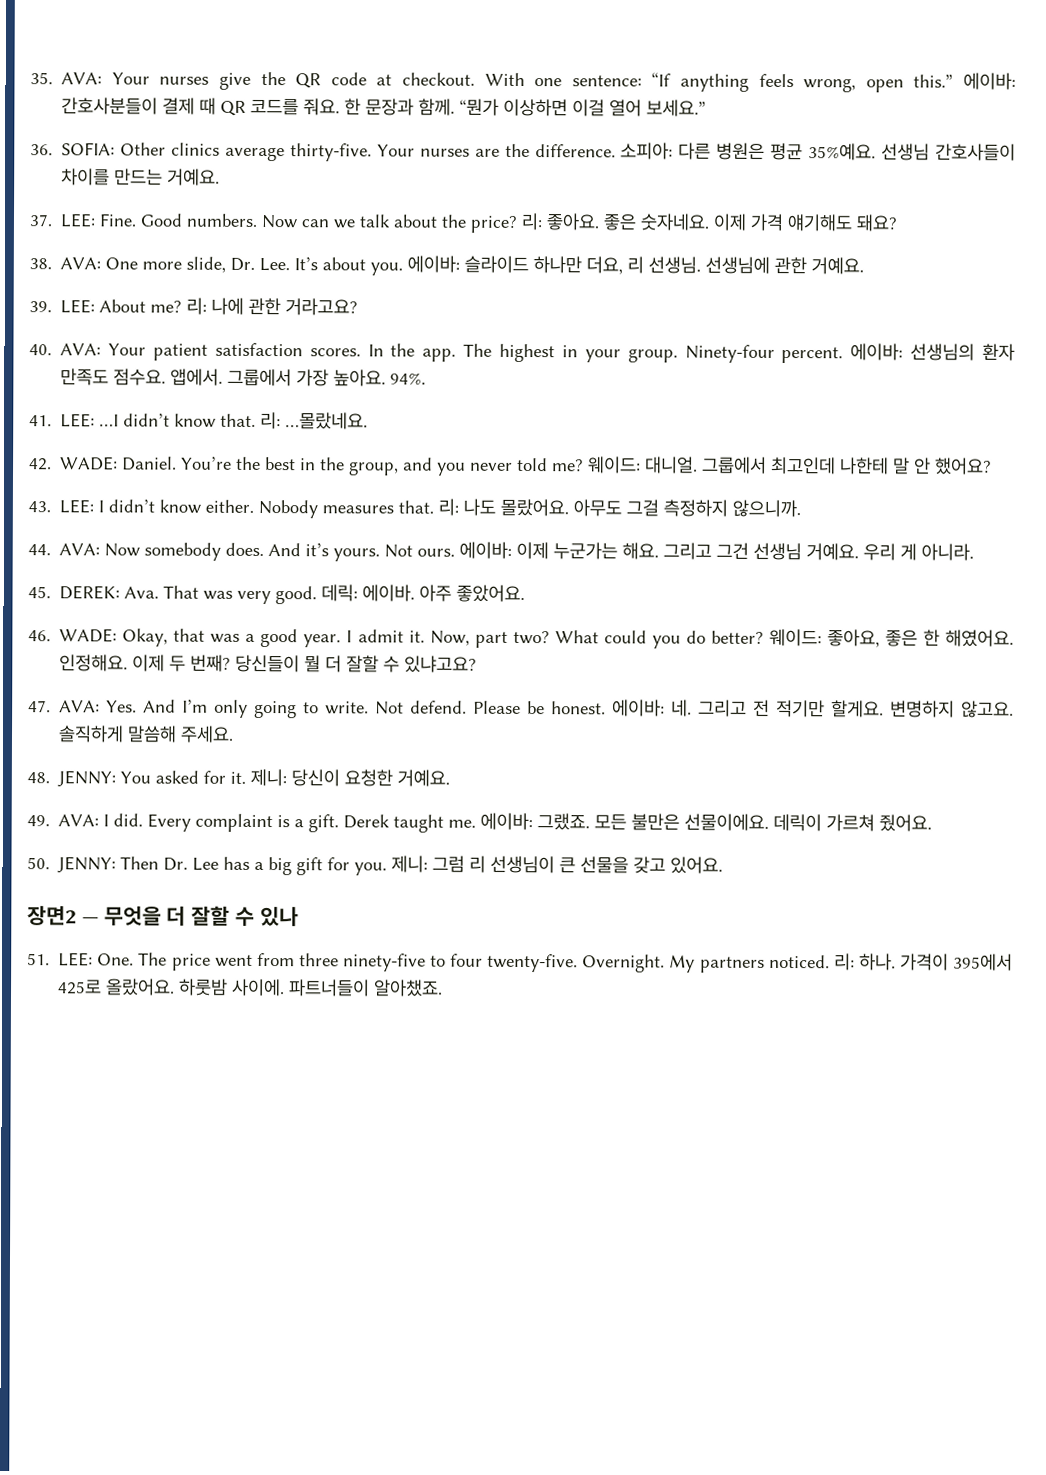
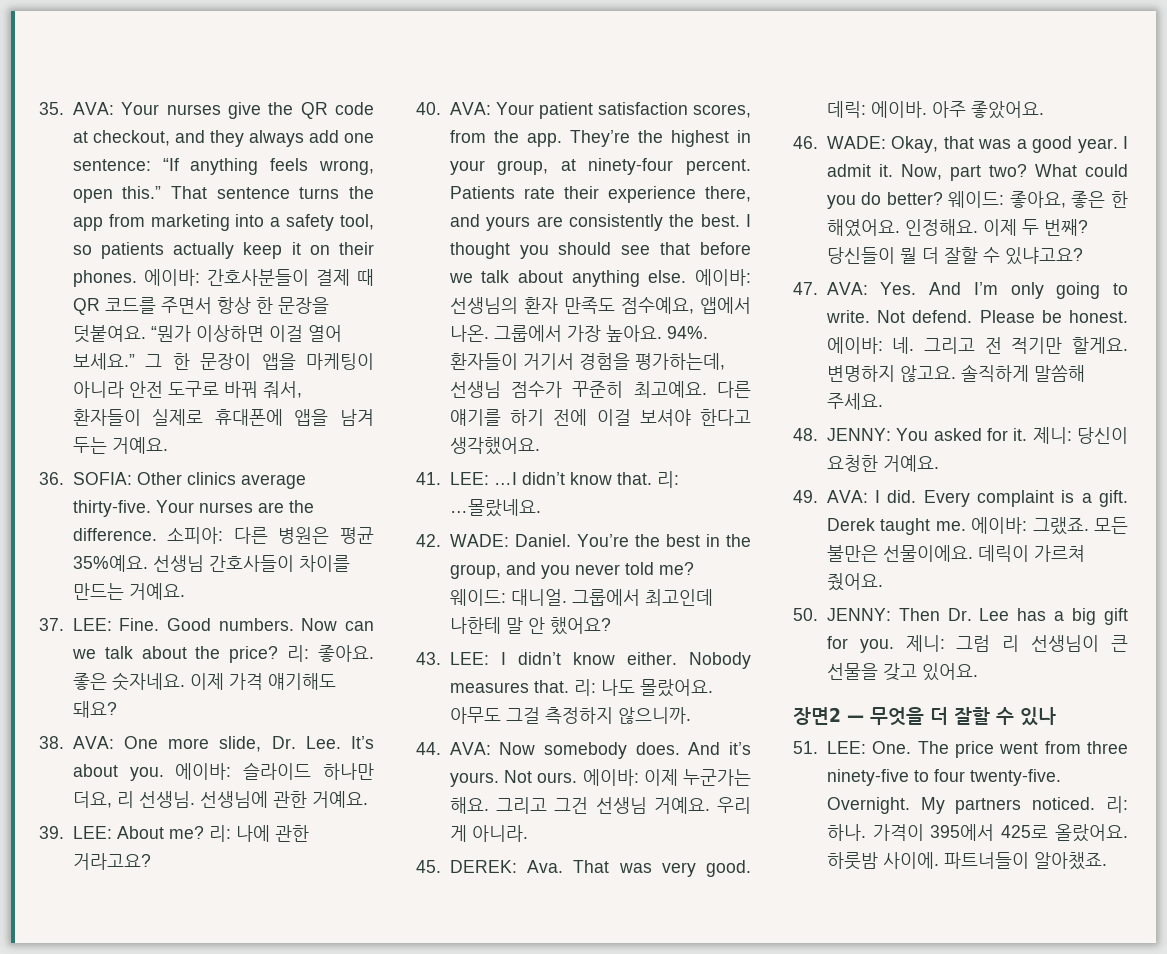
- 35. AVA: Your nurses give the QR code at checkout. With one sentence: “If anything feels wrong, open this.”
+ 35. AVA: Your nurses give the QR code at checkout, and they always add one sentence: “If anything feels wrong, open this.”
+ That sentence turns the app from marketing into a safety tool, so patients actually keep it on their phones.
- 에이바: 간호사분들이 결제 때 QR 코드를 줘요. 한 문장과 함께.
+ 에이바: 간호사분들이 결제 때 QR 코드를 주면서 항상 한 문장을 덧붙여요.
+ 그 한 문장이 앱을 마케팅이 아니라 안전 도구로 바꿔 줘서, 환자들이 실제로 휴대폰에 앱을 남겨 두는 거예요.
- 40. AVA: Your patient satisfaction scores. In the app. The highest in your group. Ninety-four percent.
+ 40. AVA: Your patient satisfaction scores, from the app. They’re the highest in your group, at ninety-four percent. Patients rate their experience there, and yours are consistently the best. I thought you should see that before we talk about anything else.
- 에이바: 선생님의 환자 만족도 점수요. 앱에서.
+ 에이바: 선생님의 환자 만족도 점수예요, 앱에서 나온.
+ 환자들이 거기서 경험을 평가하는데, 선생님 점수가 꾸준히 최고예요. 다른 얘기를 하기 전에 이걸 보셔야 한다고 생각했어요.

